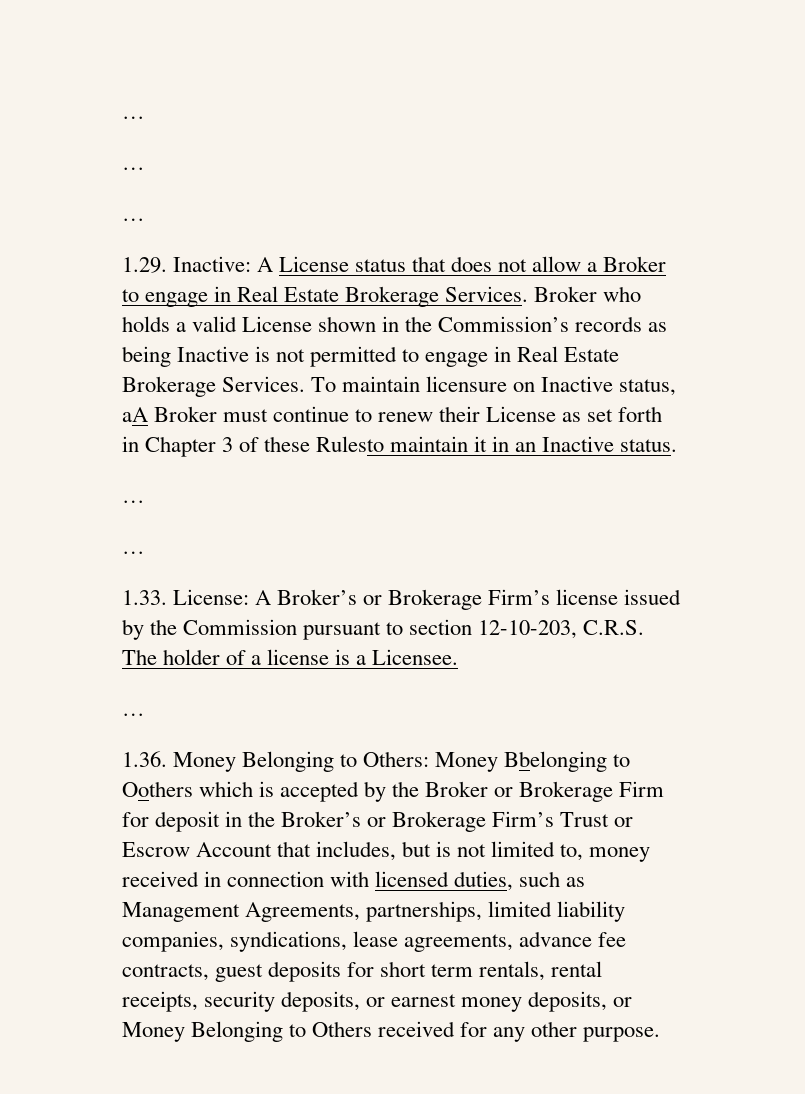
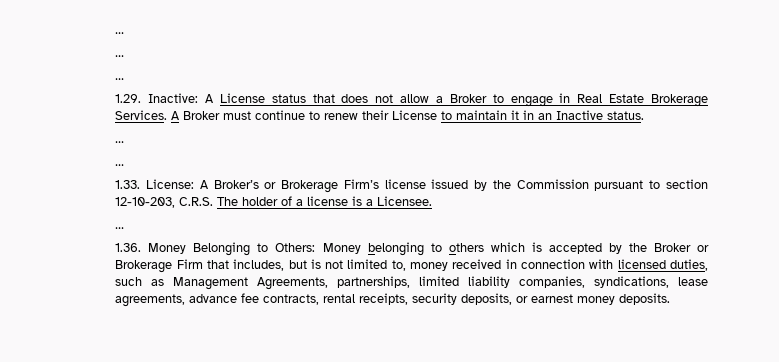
- Broker who holds a valid License shown in the Commission’s records as being Inactive is not permitted to engage in Real Estate Brokerage Services. To maintain licensure on Inactive status, aA Broker must continue to renew their License as set forth in Chapter 3 of these Rulesto maintain it in an Inactive status.
+ A Broker must continue to renew their License to maintain it in an Inactive status.
- 1.36. Money Belonging to Others: Money Bbelonging to Oothers which is accepted by the Broker or Brokerage Firm for deposit in the Broker’s or Brokerage Firm’s Trust or Escrow Account that includes, but is not limited to, money received in connection with licensed duties, such as Management Agreements, partnerships, limited liability companies, syndications, lease agreements, advance fee contracts, guest deposits for short term rentals, rental receipts, security deposits, or earnest money deposits, or Money Belonging to Others received for any other purpose.
+ 1.36. Money Belonging to Others: Money belonging to others which is accepted by the Broker or Brokerage Firm that includes, but is not limited to, money received in connection with licensed duties, such as Management Agreements, partnerships, limited liability companies, syndications, lease agreements, advance fee contracts, rental receipts, security deposits, or earnest money deposits.

